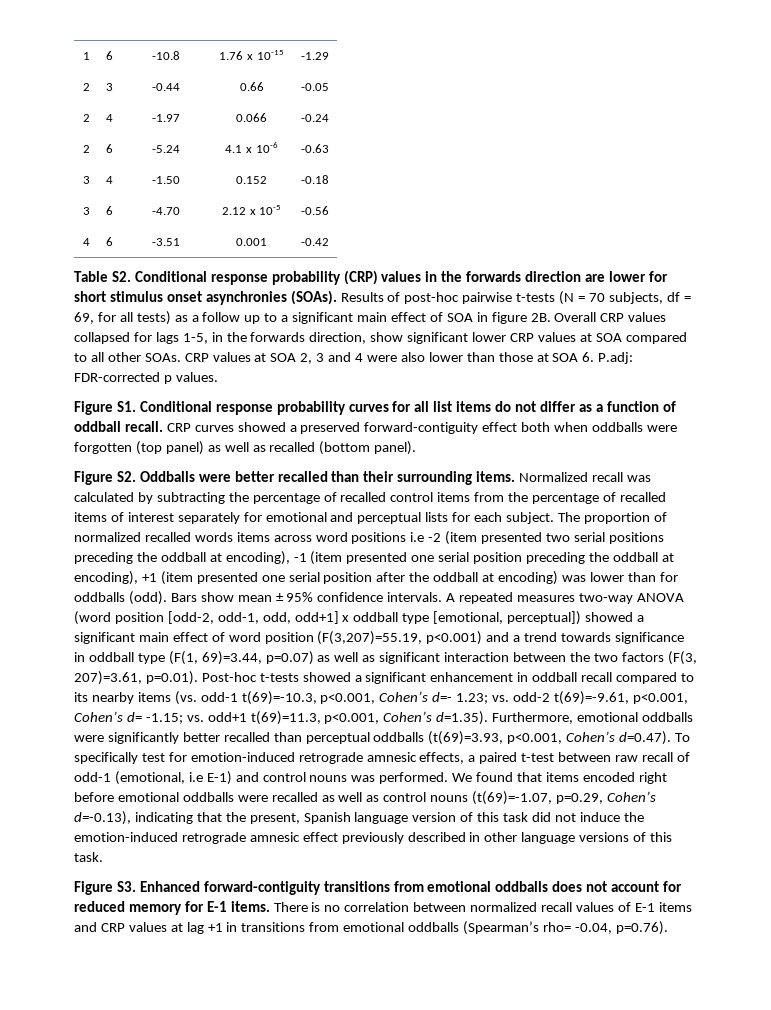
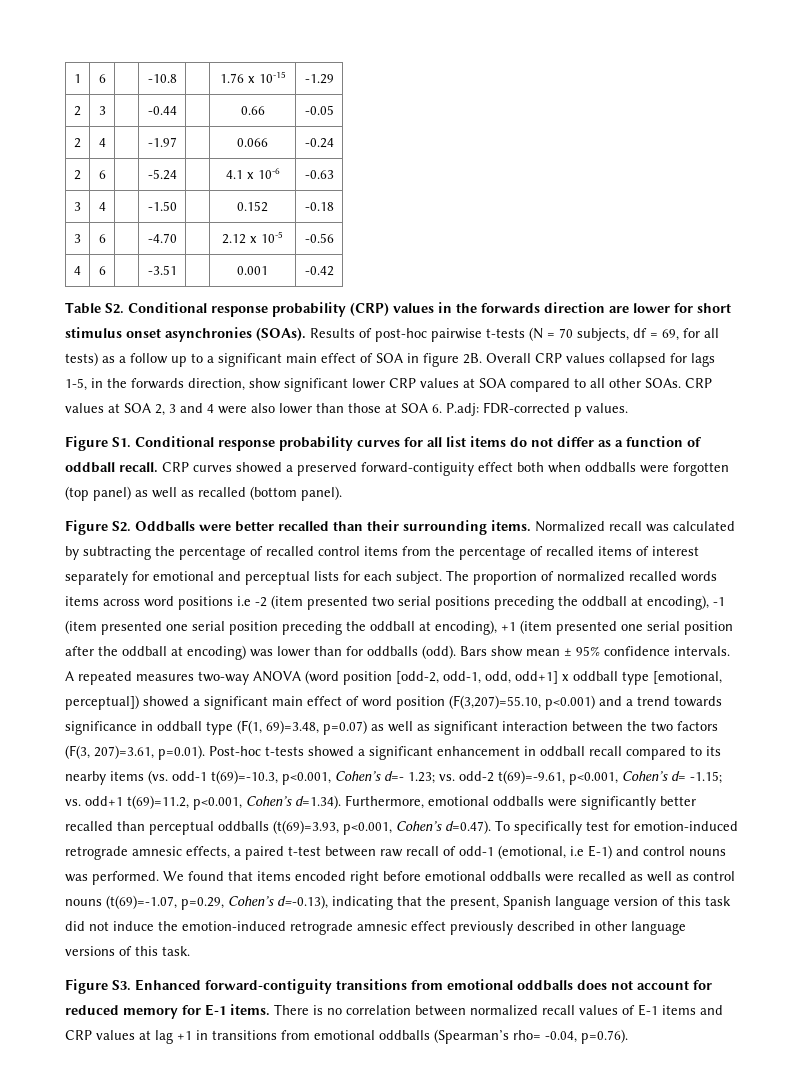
- A repeated measures two-way ANOVA (word position [odd-2, odd-1, odd, odd+1] x oddball type [emotional, perceptual]) showed a significant main effect of word position (F(3,207)=55.19, p<0.001) and a trend towards significance in oddball type (F(1, 69)=3.44, p=0.07) as well as significant interaction between the two factors (F(3, 207)=3.61, p=0.01). Post-hoc t-tests showed a significant enhancement in oddball recall compared to its nearby items (vs. odd-1 t(69)=-10.3, p<0.001, Cohen’s d=- 1.23;
+ A repeated measures two-way ANOVA (word position [odd-2, odd-1, odd, odd+1] x oddball type [emotional, perceptual]) showed a significant main effect of word position (F(3,207)=55.10, p<0.001) and a trend towards significance in oddball type (F(1, 69)=3.48, p=0.07) as well as significant interaction between the two factors (F(3, 207)=3.61, p=0.01). Post-hoc t-tests showed a significant enhancement in oddball recall compared to its nearby items (vs. odd-1 t(69)=-10.3, p<0.001, Cohen’s d=- 1.23;
- vs. odd+1 t(69)=11.3, p<0.001, Cohen’s d=1.35). Furthermore, emotional oddballs were significantly better recalled than perceptual oddballs (t(69)=3.93, p<0.001, Cohen’s d=0.47). To specifically test for emotion-induced retrograde amnesic effects, a paired t-test between raw recall of odd-1 (emotional, i.e E-1) and control nouns was performed.
+ vs. odd+1 t(69)=11.2, p<0.001, Cohen’s d=1.34). Furthermore, emotional oddballs were significantly better recalled than perceptual oddballs (t(69)=3.93, p<0.001, Cohen’s d=0.47). To specifically test for emotion-induced retrograde amnesic effects, a paired t-test between raw recall of odd-1 (emotional, i.e E-1) and control nouns was performed.

